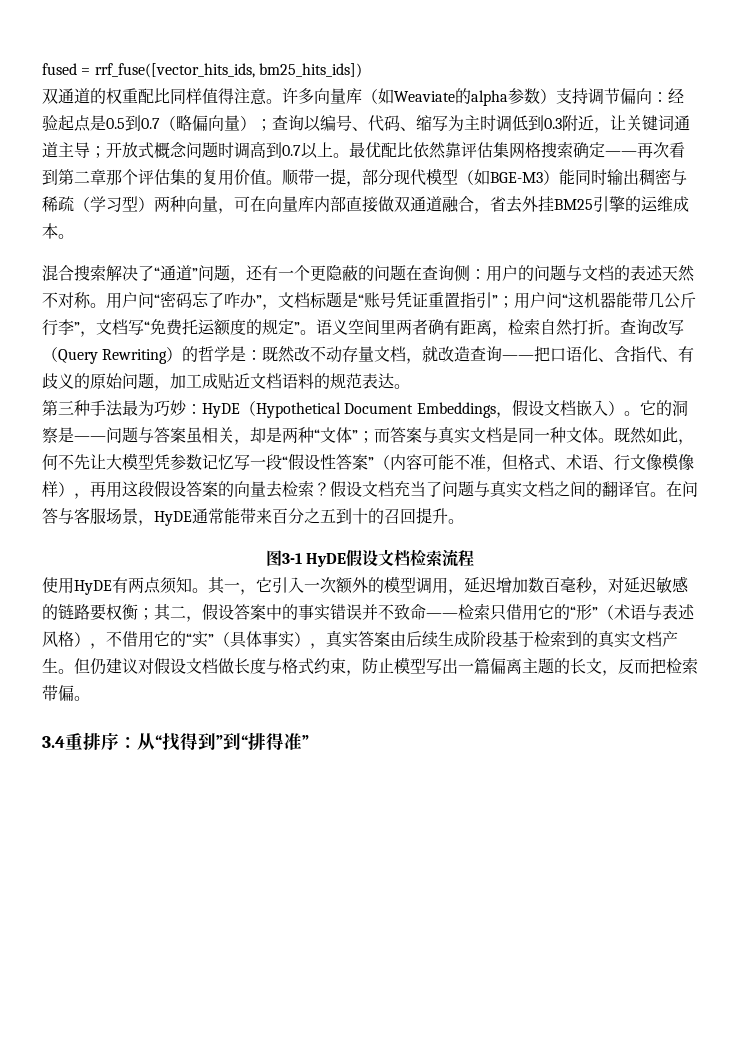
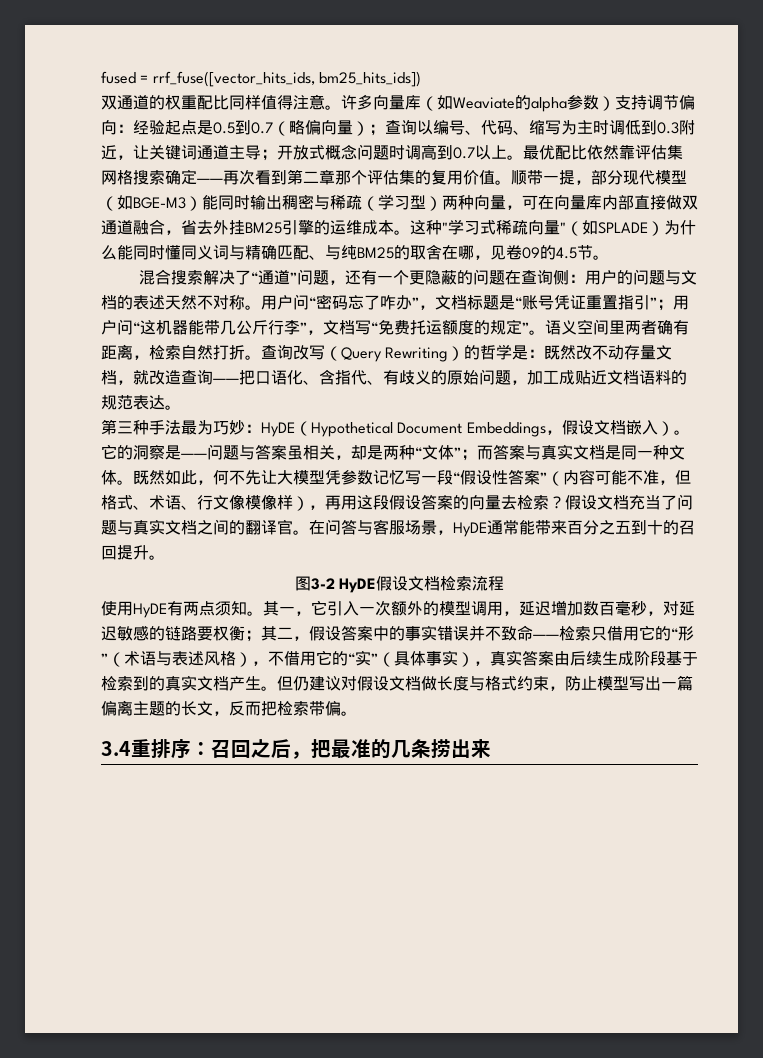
+ 这种"学习式稀疏向量"（如SPLADE）为什么能同时懂同义词与精确匹配、与纯BM25的取舍在哪，见卷09的4.5节。
- 图3-1 HyDE假设文档检索流程
+ 图3-2 HyDE假设文档检索流程
- 3.4重排序：从“找得到”到“排得准”
+ 3.4重排序：召回之后，把最准的几条捞出来

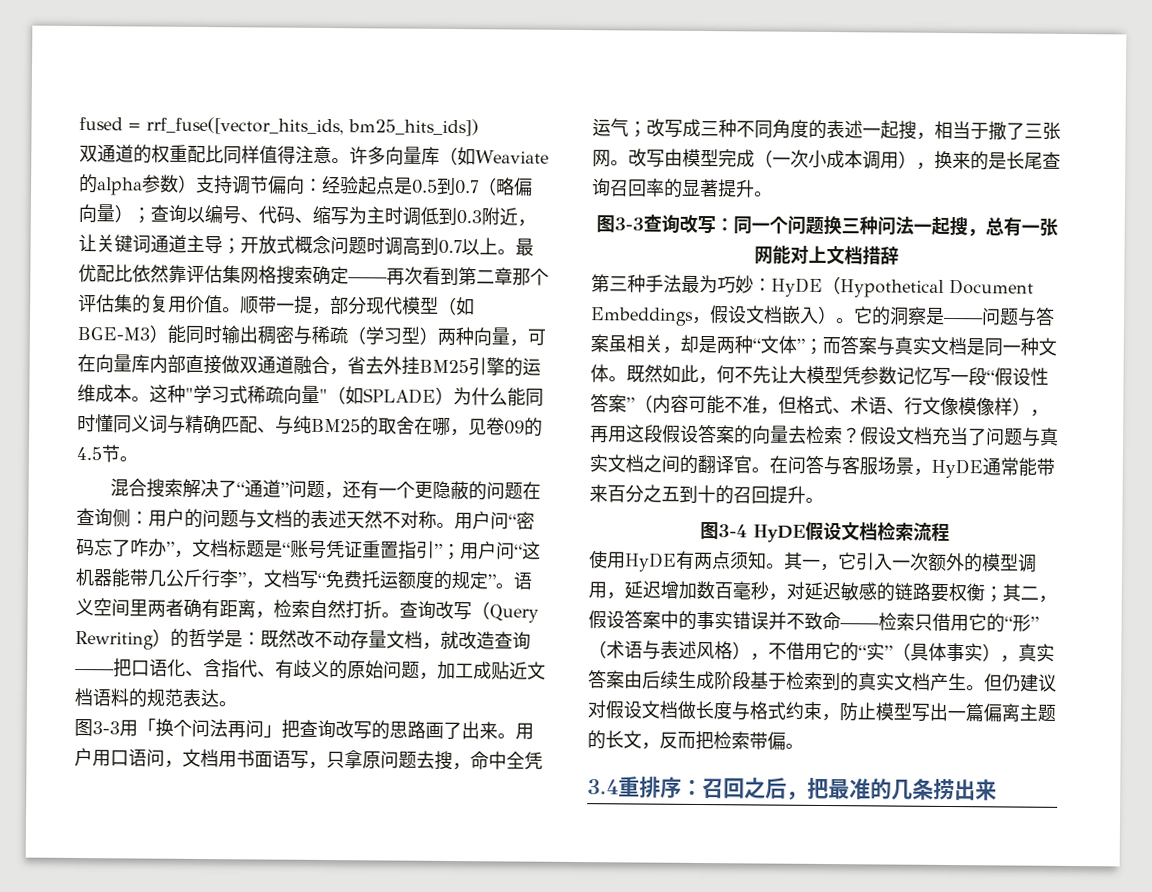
+ 图3-3用「换个问法再问」把查询改写的思路画了出来。用户用口语问，文档用书面语写，只拿原问题去搜，命中全凭运气；改写成三种不同角度的表述一起搜，相当于撒了三张网。改写由模型完成（一次小成本调用），换来的是长尾查询召回率的显著提升。
+ 图3-3查询改写：同一个问题换三种问法一起搜，总有一张网能对上文档措辞
- 图3-2 HyDE假设文档检索流程
+ 图3-4 HyDE假设文档检索流程

